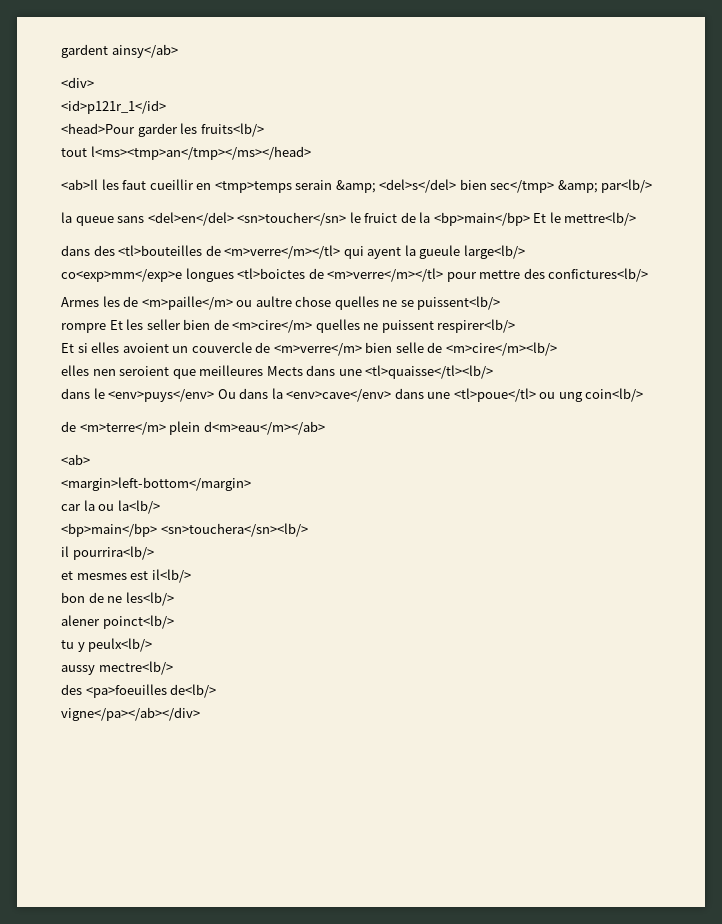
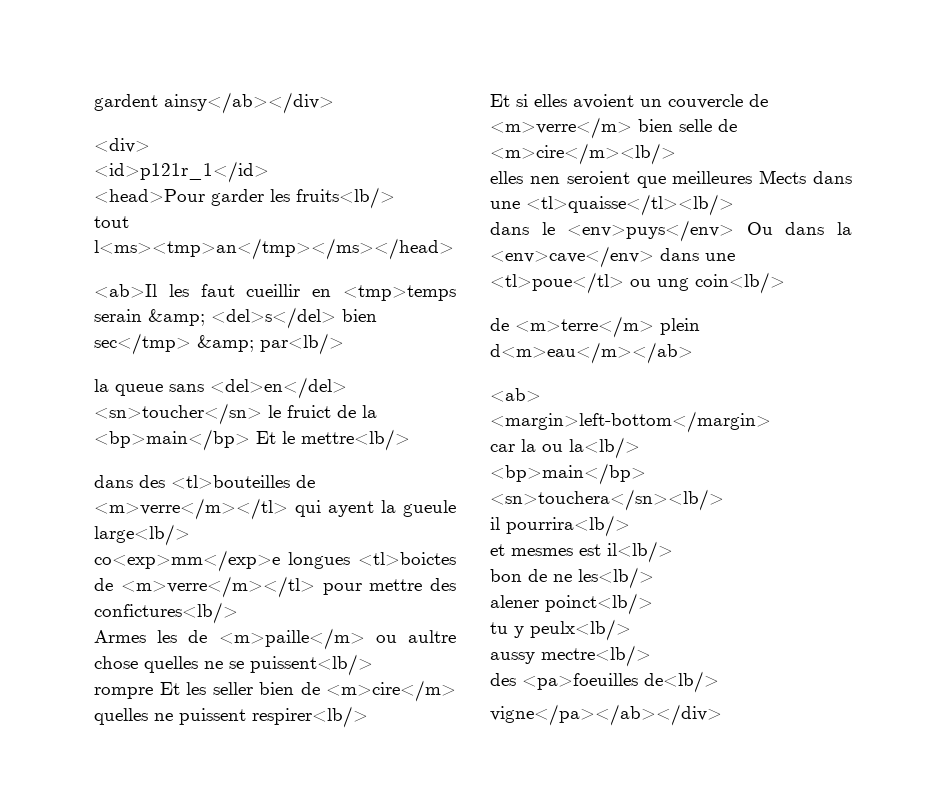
- gardent ainsy</ab>
+ gardent ainsy</ab></div>

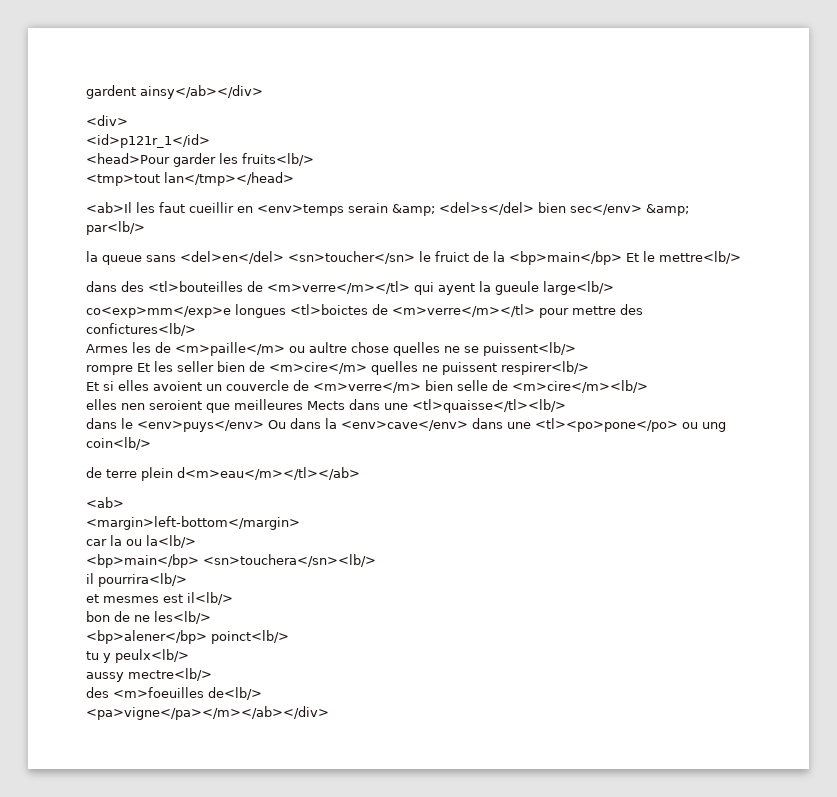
- tout l<ms><tmp>an</tmp></ms></head>
+ <tmp>tout lan</tmp></head>
- <ab>Il les faut cueillir en <tmp>temps serain &amp; <del>s</del> bien sec</tmp> &amp; par<lb/>
+ <ab>Il les faut cueillir en <env>temps serain &amp; <del>s</del> bien sec</env> &amp; par<lb/>
- dans le <env>puys</env> Ou dans la <env>cave</env> dans une <tl>poue</tl> ou ung coin<lb/>
+ dans le <env>puys</env> Ou dans la <env>cave</env> dans une <tl><po>pone</po> ou ung coin<lb/>
- de <m>terre</m> plein d<m>eau</m></ab>
+ de terre plein d<m>eau</m></tl></ab>
- alener poinct<lb/>
+ <bp>alener</bp> poinct<lb/>
- des <pa>foeuilles de<lb/>
+ des <m>foeuilles de<lb/>
- vigne</pa></ab></div>
+ <pa>vigne</pa></m></ab></div>

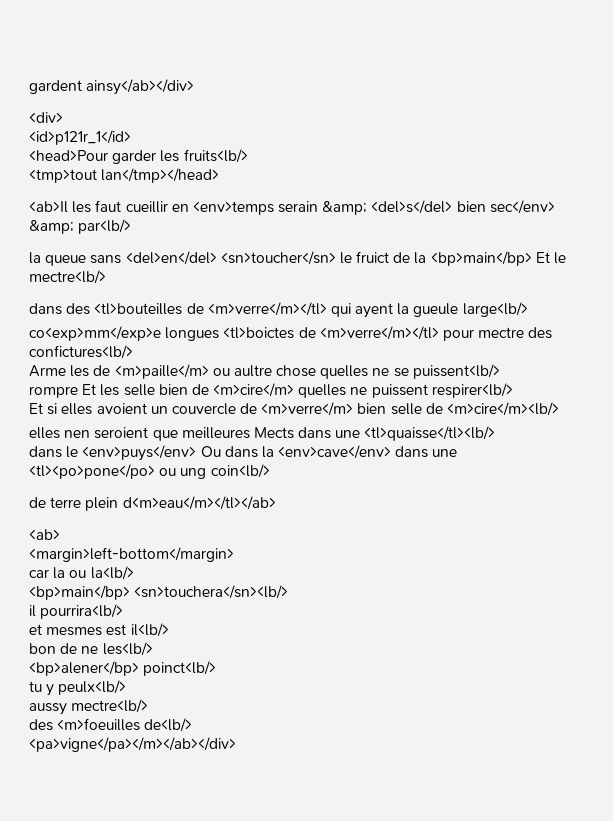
- la queue sans <del>en</del> <sn>toucher</sn> le fruict de la <bp>main</bp> Et le mettre<lb/>
+ la queue sans <del>en</del> <sn>toucher</sn> le fruict de la <bp>main</bp> Et le mectre<lb/>
- co<exp>mm</exp>e longues <tl>boictes de <m>verre</m></tl> pour mettre des confictures<lb/>
+ co<exp>mm</exp>e longues <tl>boictes de <m>verre</m></tl> pour mectre des confictures<lb/>
- Armes les de <m>paille</m> ou aultre chose quelles ne se puissent<lb/>
+ Arme les de <m>paille</m> ou aultre chose quelles ne se puissent<lb/>
- rompre Et les seller bien de <m>cire</m> quelles ne puissent respirer<lb/>
+ rompre Et les selle bien de <m>cire</m> quelles ne puissent respirer<lb/>

